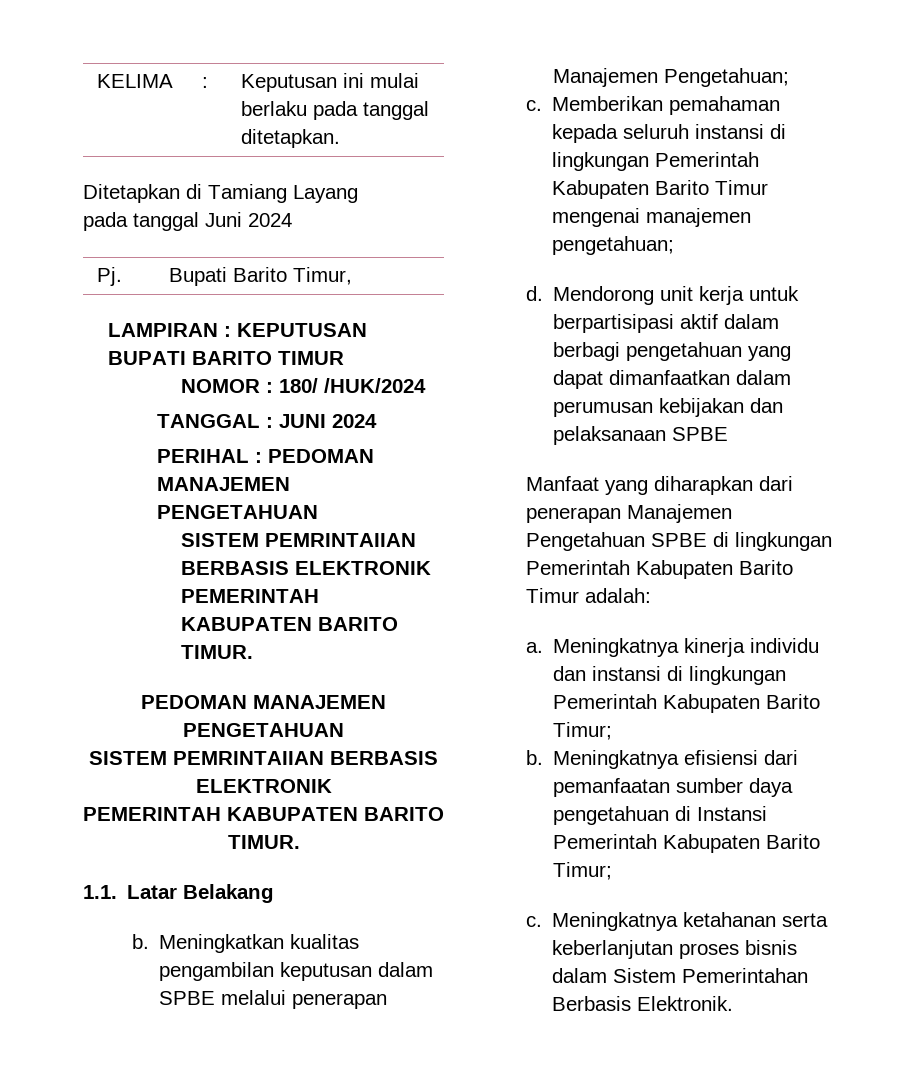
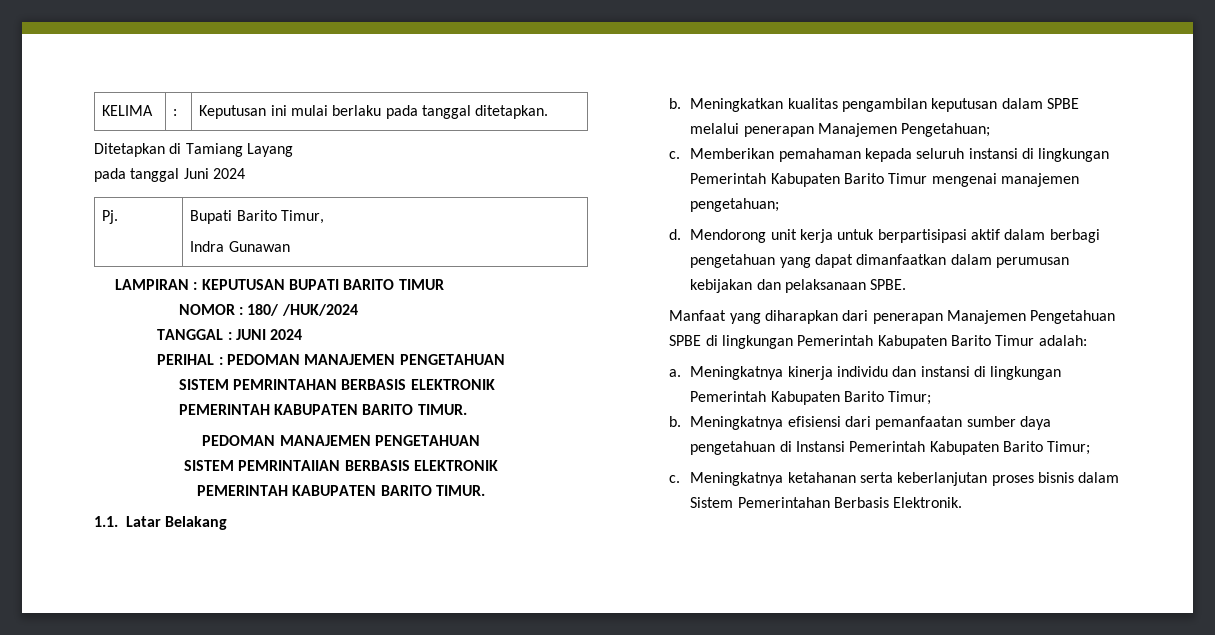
  Pj. | Bupati Barito Timur,
+ Indra Gunawan
- SISTEM PEMRINTAIIAN BERBASIS ELEKTRONIK PEMERINTAH KABUPATEN BARITO TIMUR.
+ SISTEM PEMRINTAHAN BERBASIS ELEKTRONIK PEMERINTAH KABUPATEN BARITO TIMUR.
- Mendorong unit kerja untuk berpartisipasi aktif dalam berbagi pengetahuan yang dapat dimanfaatkan dalam perumusan kebijakan dan pelaksanaan SPBE
+ Mendorong unit kerja untuk berpartisipasi aktif dalam berbagi pengetahuan yang dapat dimanfaatkan dalam perumusan kebijakan dan pelaksanaan SPBE.

